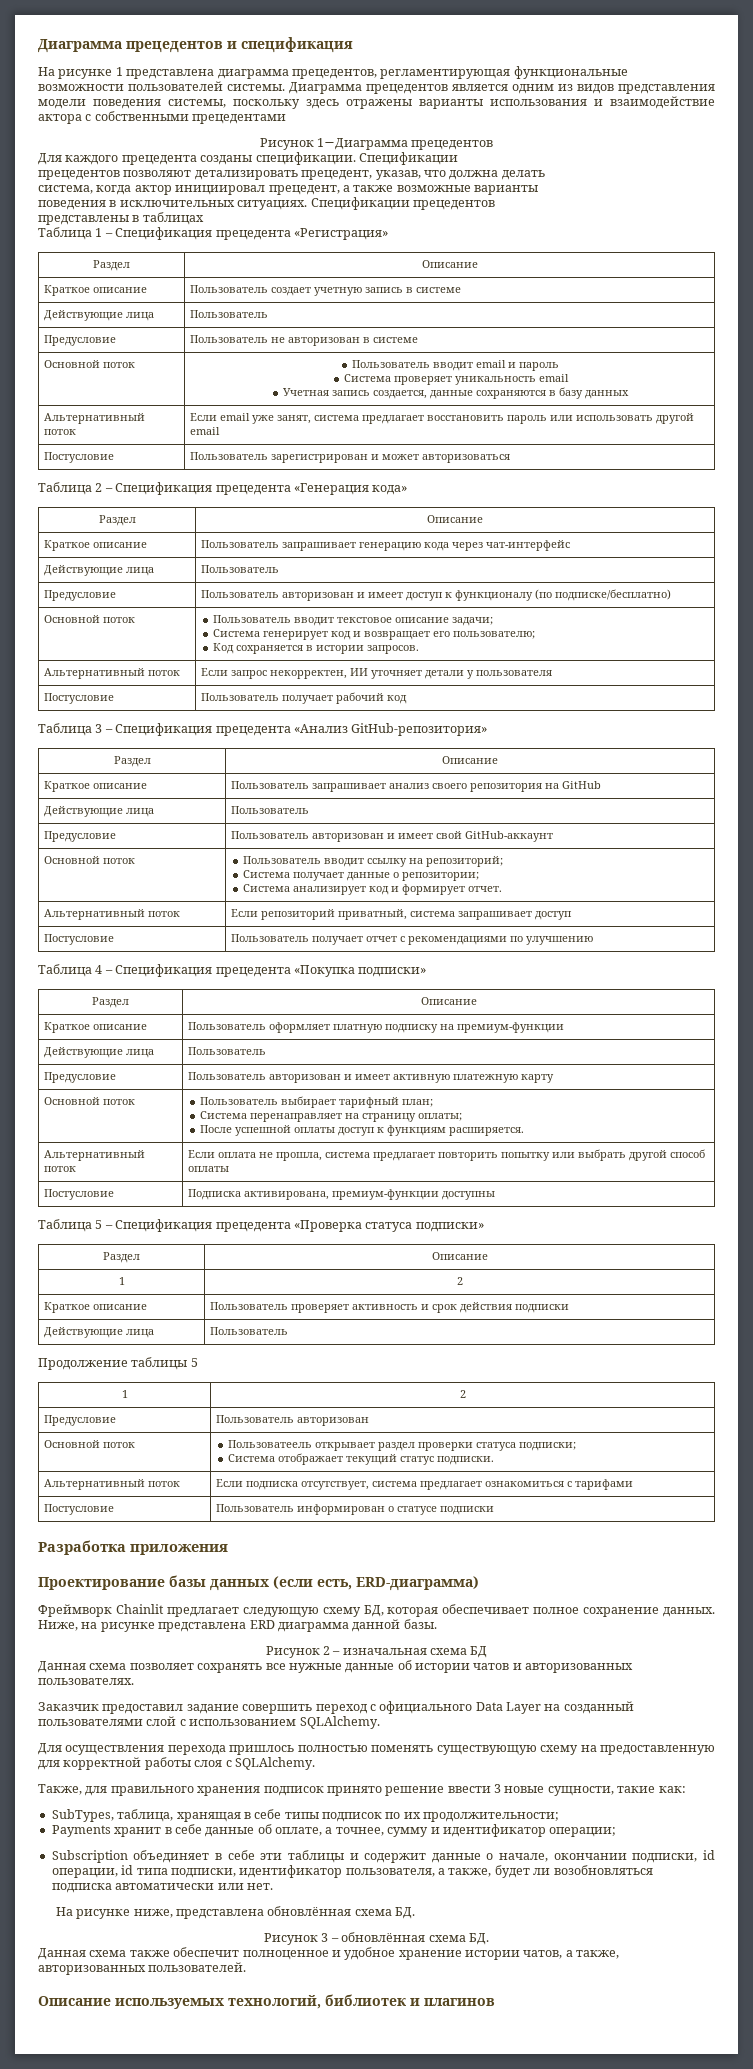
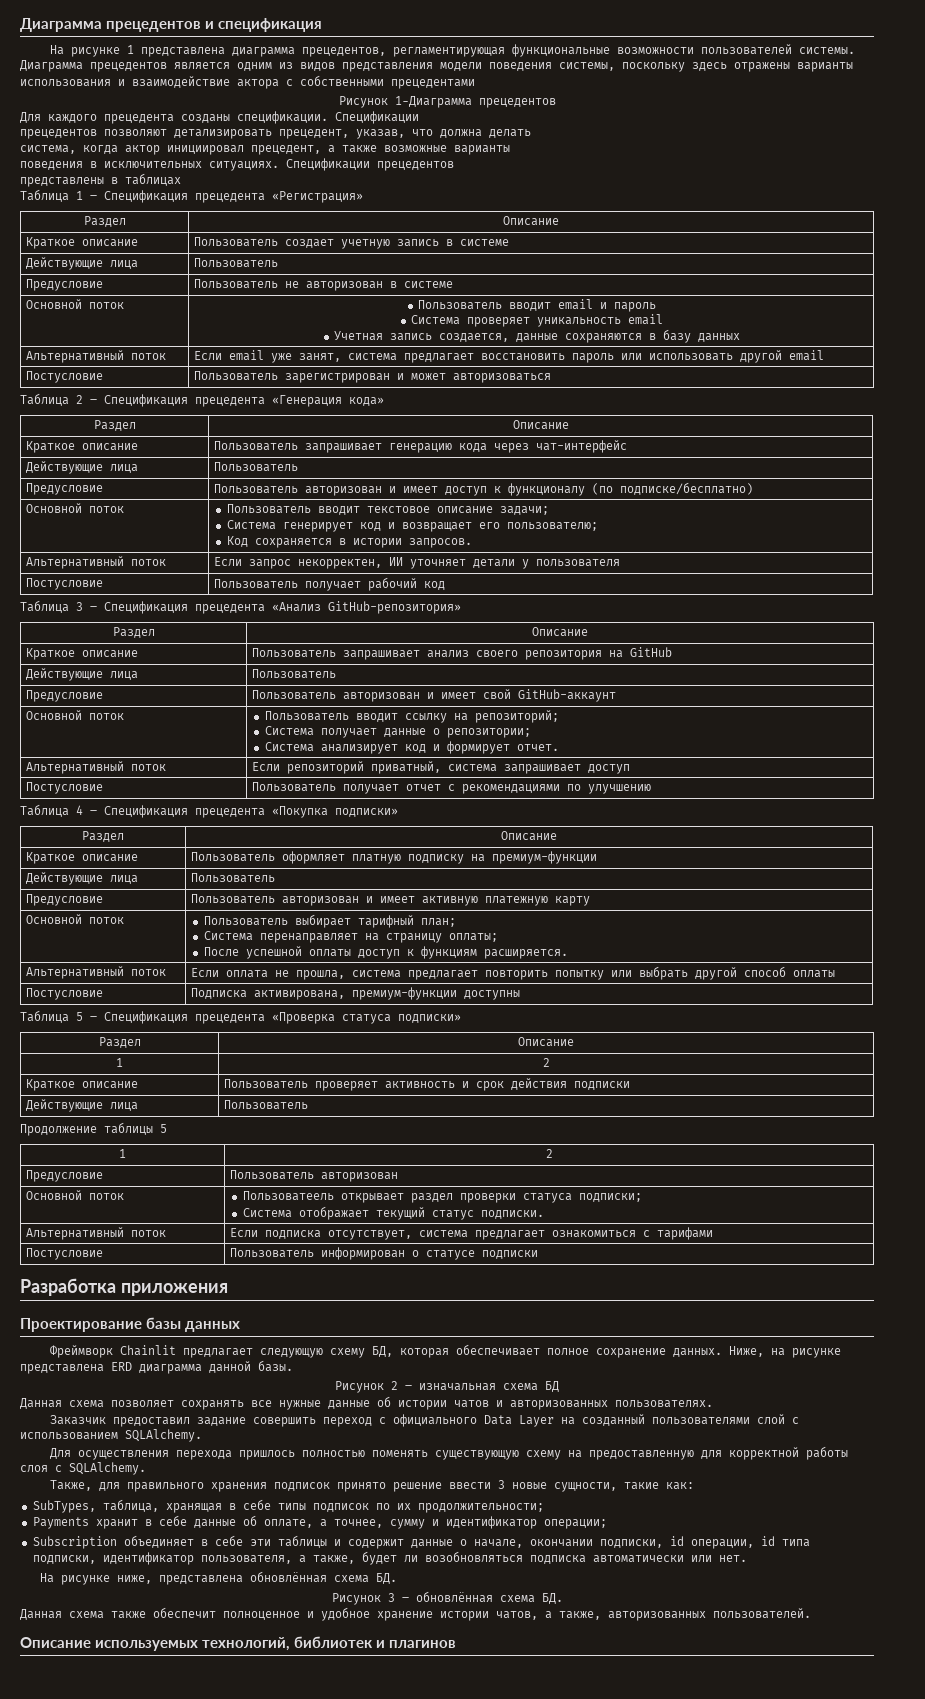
- Проектирование базы данных (если есть, ERD-диаграмма)
+ Проектирование базы данных

